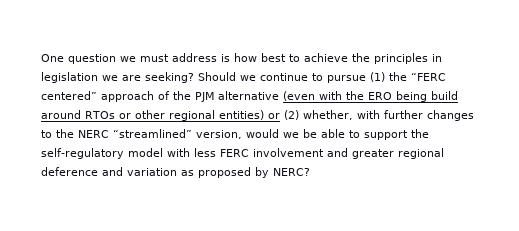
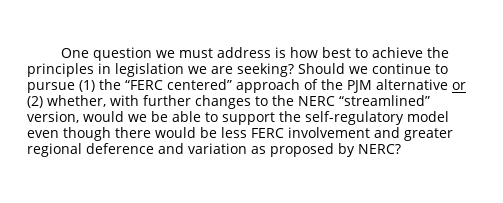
- Should we continue to pursue (1) the “FERC centered” approach of the PJM alternative (even with the ERO being build around RTOs or other regional entities) or (2) whether, with further changes to the NERC “streamlined” version, would we be able to support the self-regulatory model with less FERC involvement and greater regional deference and variation as proposed by NERC?
+ Should we continue to pursue (1) the “FERC centered” approach of the PJM alternative or (2) whether, with further changes to the NERC “streamlined” version, would we be able to support the self-regulatory model even though there would be less FERC involvement and greater regional deference and variation as proposed by NERC?

